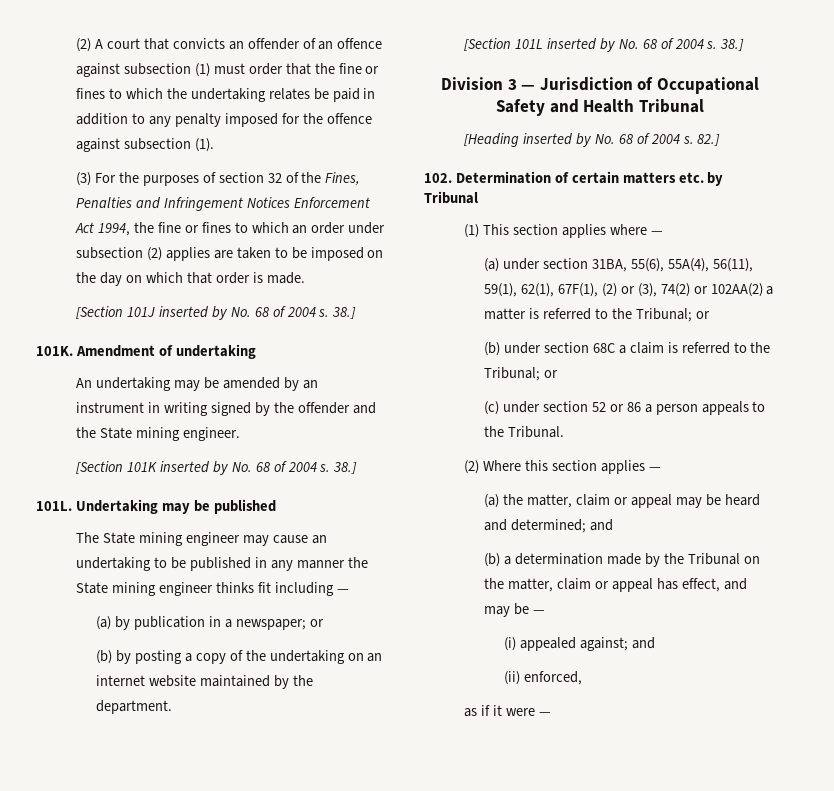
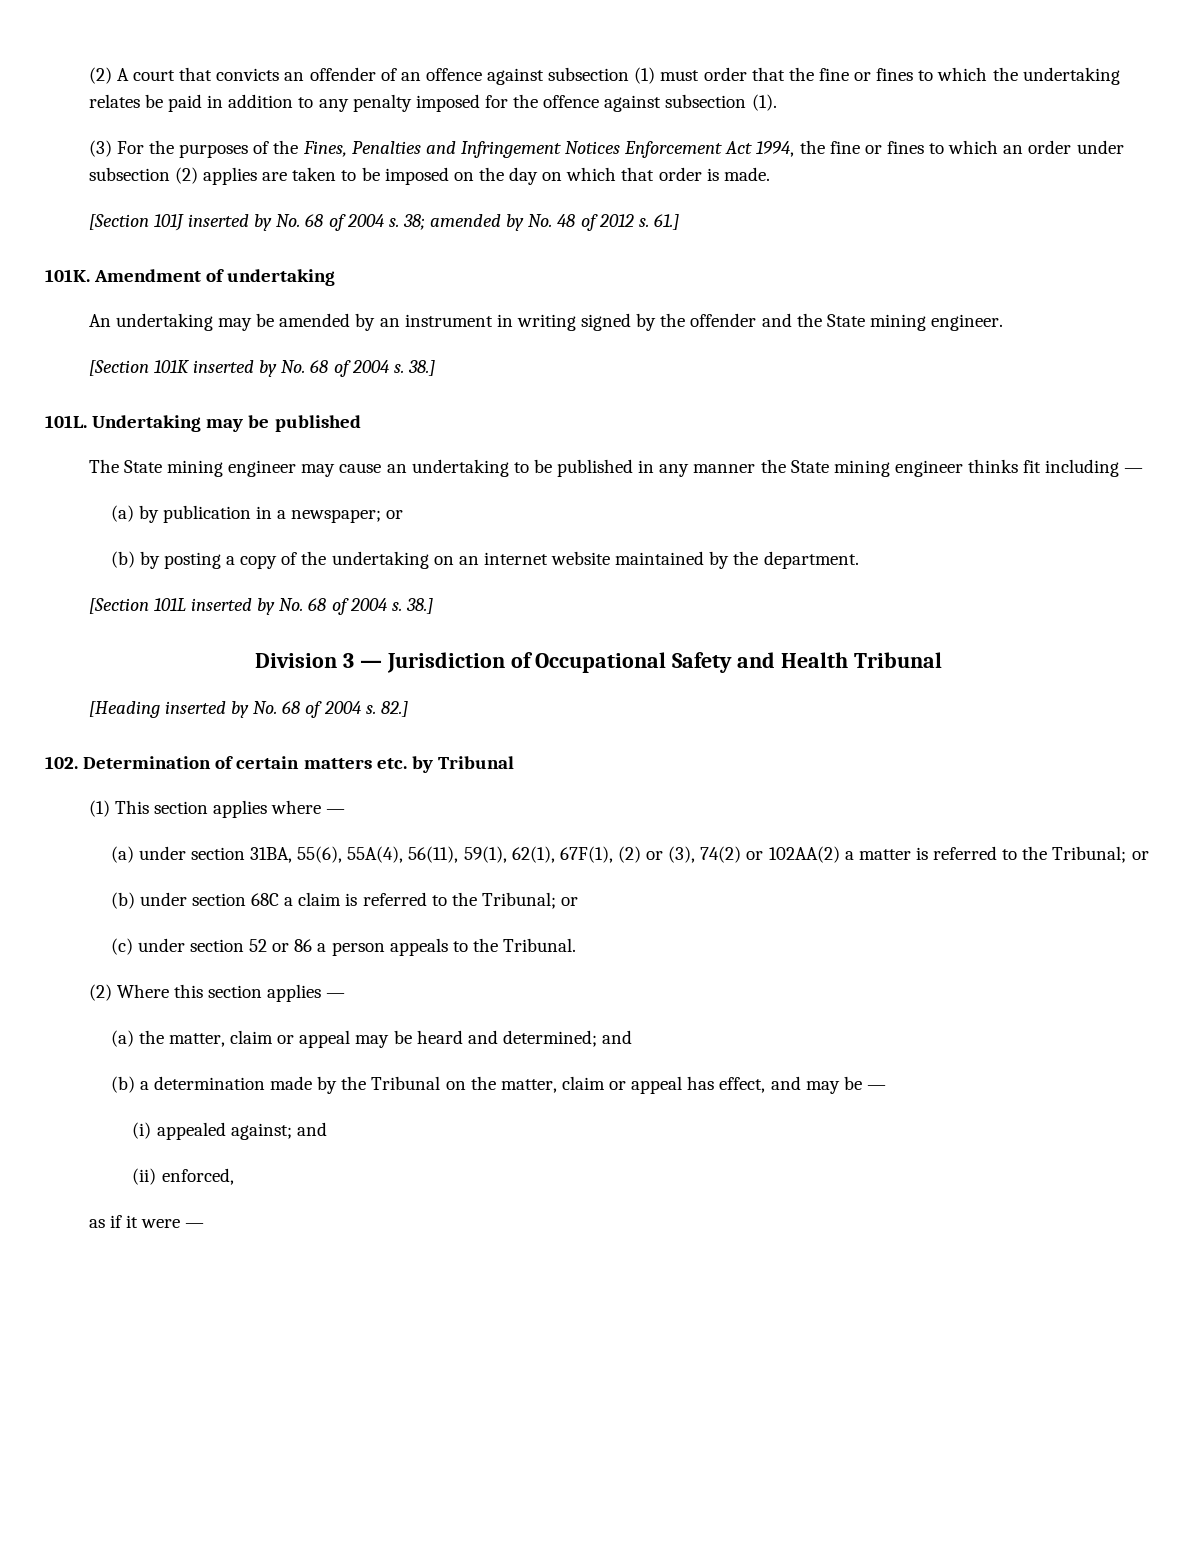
- (3) For the purposes of section 32 of the Fines, Penalties and Infringement Notices Enforcement Act 1994, the fine or fines to which an order under subsection (2) applies are taken to be imposed on the day on which that order is made.
+ (3) For the purposes of the Fines, Penalties and Infringement Notices Enforcement Act 1994, the fine or fines to which an order under subsection (2) applies are taken to be imposed on the day on which that order is made.
- [Section 101J inserted by No. 68 of 2004 s. 38.]
+ [Section 101J inserted by No. 68 of 2004 s. 38; amended by No. 48 of 2012 s. 61.]

